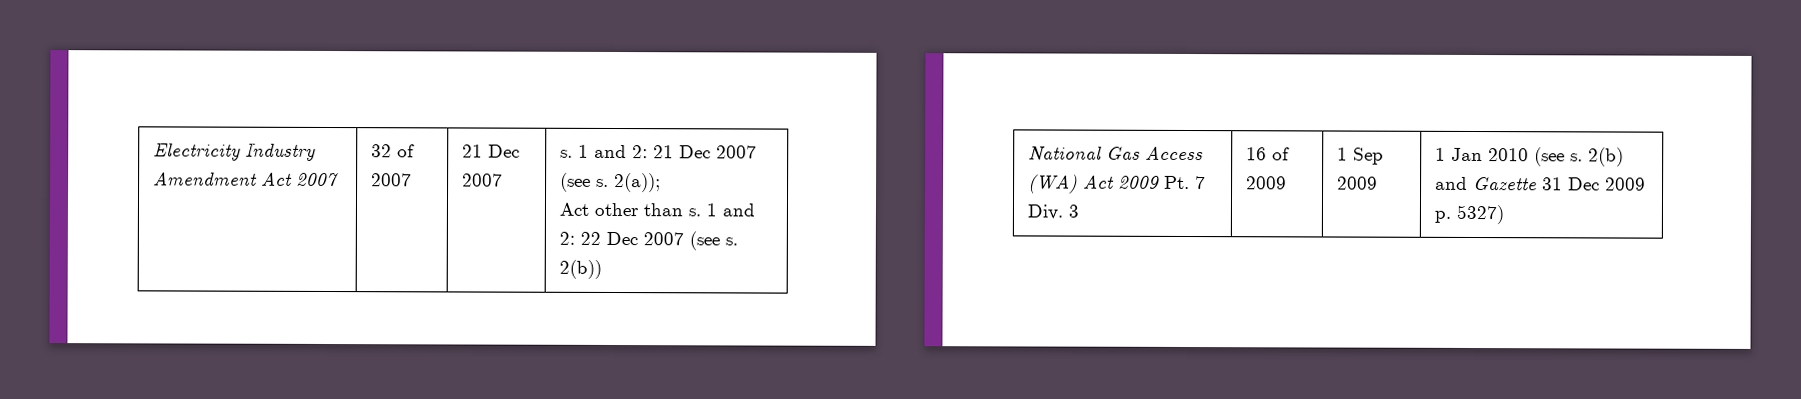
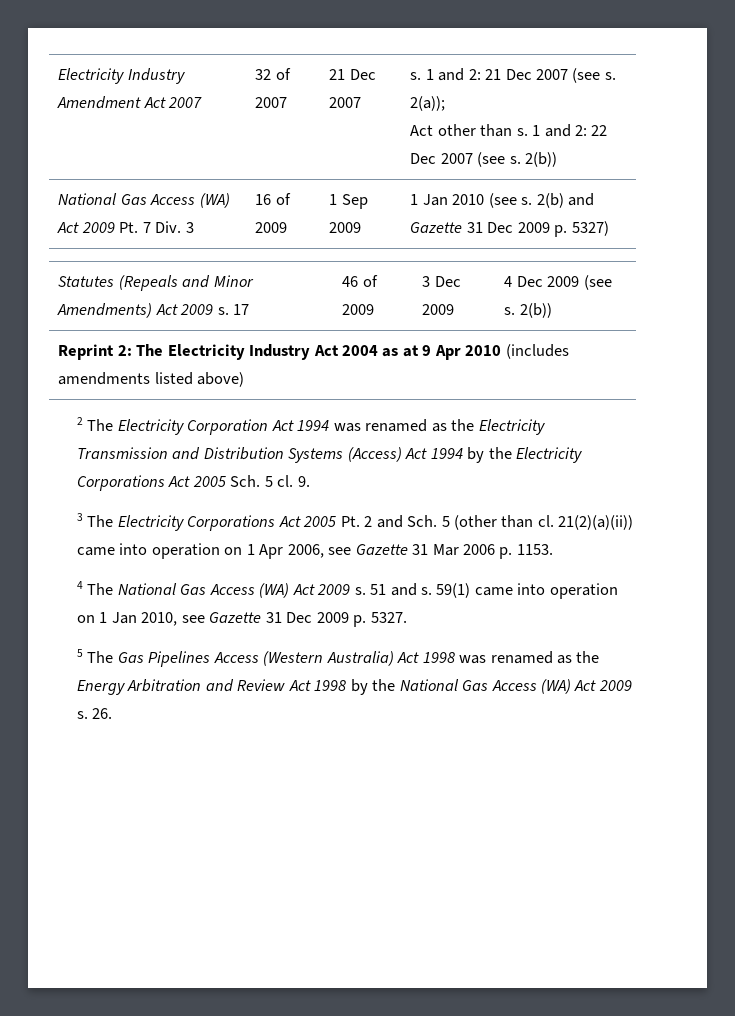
+ Statutes (Repeals and Minor Amendments) Act 2009 s. 17 | 46 of 2009 | 3 Dec 2009 | 4 Dec 2009 (see s. 2(b))
+ Reprint 2: The Electricity Industry Act 2004 as at 9 Apr 2010 (includes amendments listed above)
+ 2 The Electricity Corporation Act 1994 was renamed as the Electricity Transmission and Distribution Systems (Access) Act 1994 by the Electricity Corporations Act 2005 Sch. 5 cl. 9.
+ 3 The Electricity Corporations Act 2005 Pt. 2 and Sch. 5 (other than cl. 21(2)(a)(ii)) came into operation on 1 Apr 2006, see Gazette 31 Mar 2006 p. 1153.
+ 4 The National Gas Access (WA) Act 2009 s. 51 and s. 59(1) came into operation on 1 Jan 2010, see Gazette 31 Dec 2009 p. 5327.
+ 5 The Gas Pipelines Access (Western Australia) Act 1998 was renamed as the Energy Arbitration and Review Act 1998 by the National Gas Access (WA) Act 2009 s. 26.

